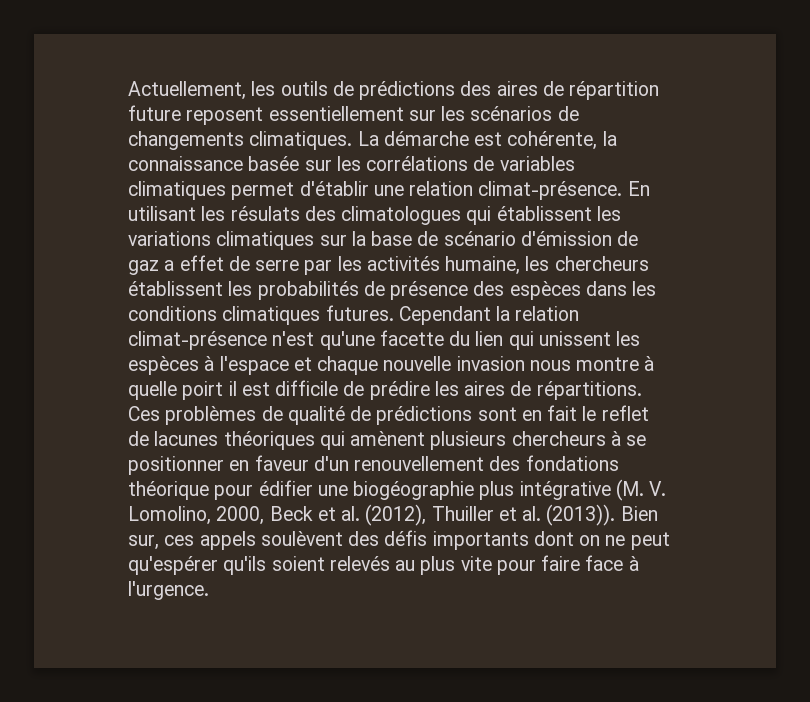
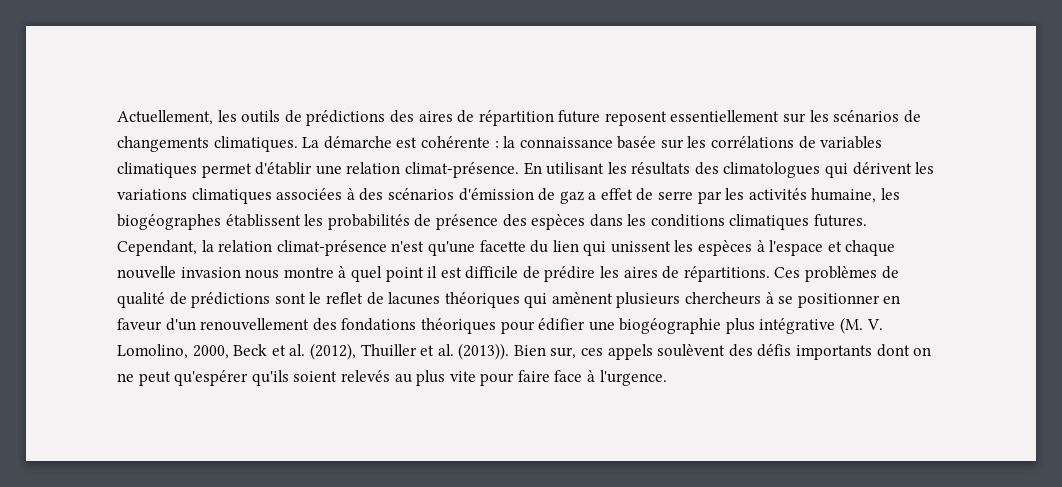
- La démarche est cohérente, la connaissance basée sur les corrélations de variables climatiques permet d'établir une relation climat-présence.
+ La démarche est cohérente : la connaissance basée sur les corrélations de variables climatiques permet d'établir une relation climat-présence.
- En utilisant les résulats des climatologues qui établissent les variations climatiques sur la base de scénario d'émission de gaz a effet de serre par les activités humaine, les chercheurs établissent les probabilités de présence des espèces dans les conditions climatiques futures.
+ En utilisant les résultats des climatologues qui dérivent les variations climatiques associées à des scénarios d'émission de gaz a effet de serre par les activités humaine, les biogéographes établissent les probabilités de présence des espèces dans les conditions climatiques futures.
- Cependant la relation climat-présence n'est qu'une facette du lien qui unissent les espèces à l'espace et chaque nouvelle invasion nous montre à quelle poirt il est difficile de prédire les aires de répartitions.
+ Cependant, la relation climat-présence n'est qu'une facette du lien qui unissent les espèces à l'espace et chaque nouvelle invasion nous montre à quel point il est difficile de prédire les aires de répartitions.
- Ces problèmes de qualité de prédictions sont en fait le reflet de lacunes théoriques qui amènent plusieurs chercheurs à se positionner en faveur d'un renouvellement des fondations théorique pour édifier une biogéographie plus intégrative (M. V. Lomolino, 2000, Beck et al. (2012), Thuiller et al. (2013)).
+ Ces problèmes de qualité de prédictions sont le reflet de lacunes théoriques qui amènent plusieurs chercheurs à se positionner en faveur d'un renouvellement des fondations théoriques pour édifier une biogéographie plus intégrative (M. V. Lomolino, 2000, Beck et al. (2012), Thuiller et al. (2013)).

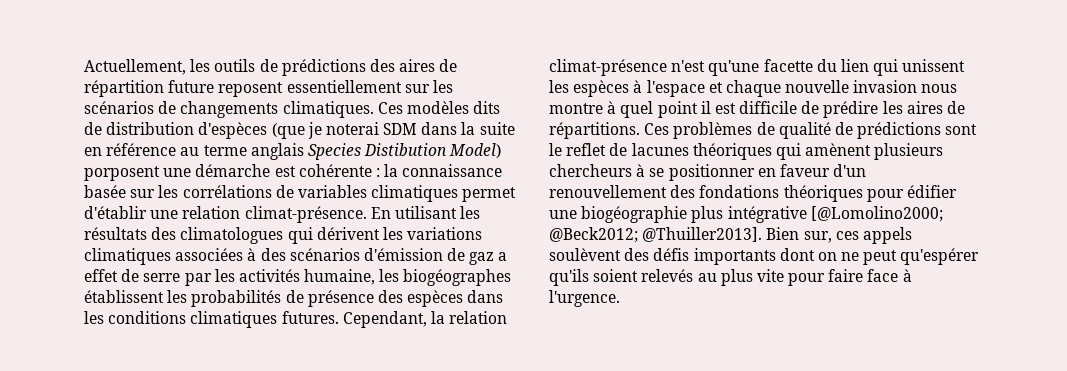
- La démarche est cohérente : la connaissance basée sur les corrélations de variables climatiques permet d'établir une relation climat-présence.
+ Ces modèles dits de distribution d'espèces (que je noterai SDM dans la suite en référence au terme anglais Species Distibution Model) porposent une démarche est cohérente : la connaissance basée sur les corrélations de variables climatiques permet d'établir une relation climat-présence.
- Ces problèmes de qualité de prédictions sont le reflet de lacunes théoriques qui amènent plusieurs chercheurs à se positionner en faveur d'un renouvellement des fondations théoriques pour édifier une biogéographie plus intégrative (M. V. Lomolino, 2000, Beck et al. (2012), Thuiller et al. (2013)).
+ Ces problèmes de qualité de prédictions sont le reflet de lacunes théoriques qui amènent plusieurs chercheurs à se positionner en faveur d'un renouvellement des fondations théoriques pour édifier une biogéographie plus intégrative [@Lomolino2000; @Beck2012; @Thuiller2013].

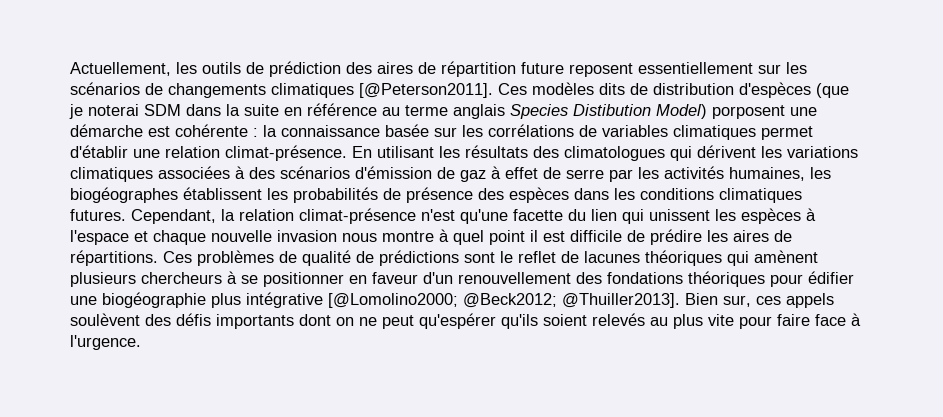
- Actuellement, les outils de prédictions des aires de répartition future reposent essentiellement sur les scénarios de changements climatiques.
+ Actuellement, les outils de prédiction des aires de répartition future reposent essentiellement sur les scénarios de changements climatiques [@Peterson2011].
- En utilisant les résultats des climatologues qui dérivent les variations climatiques associées à des scénarios d'émission de gaz a effet de serre par les activités humaine, les biogéographes établissent les probabilités de présence des espèces dans les conditions climatiques futures.
+ En utilisant les résultats des climatologues qui dérivent les variations climatiques associées à des scénarios d'émission de gaz à effet de serre par les activités humaines, les biogéographes établissent les probabilités de présence des espèces dans les conditions climatiques futures.

